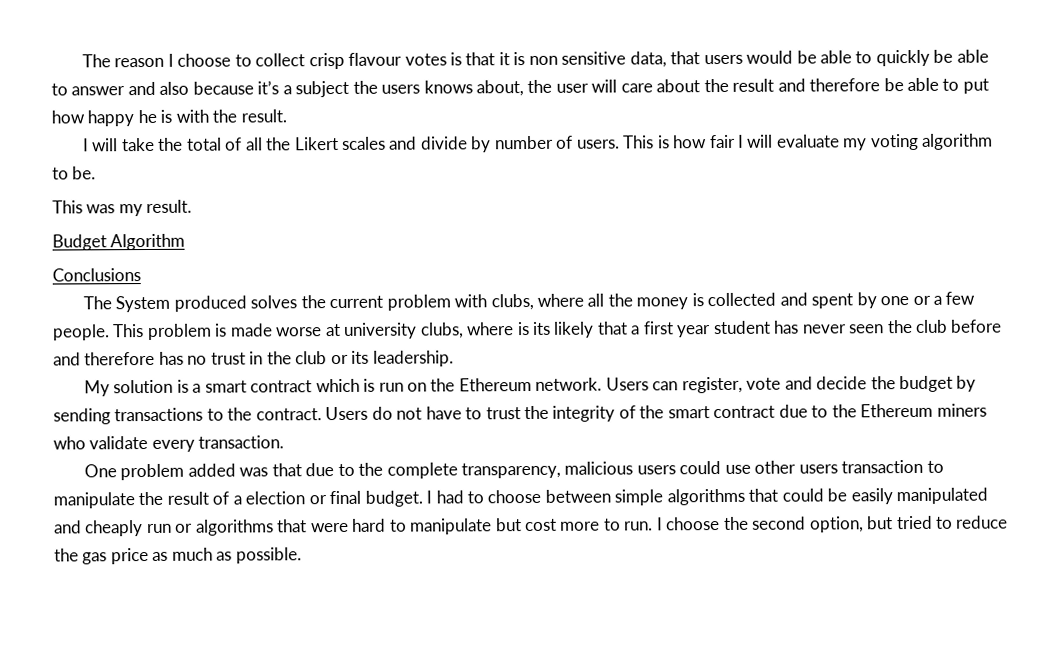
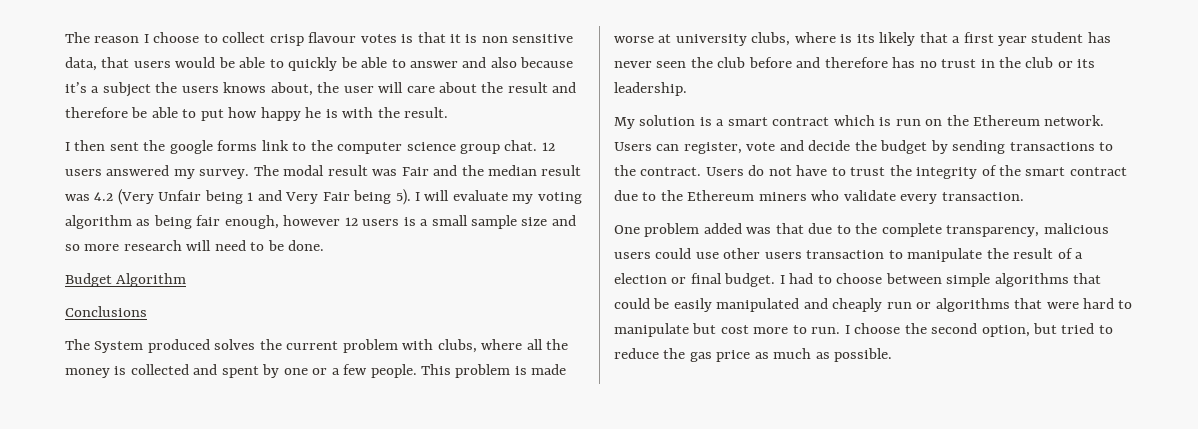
- I will take the total of all the Likert scales and divide by number of users. This is how fair I will evaluate my voting algorithm to be.
- This was my result.
+ I then sent the google forms link to the computer science group chat. 12 users answered my survey. The modal result was Fair and the median result was 4.2 (Very Unfair being 1 and Very Fair being 5). I will evaluate my voting algorithm as being fair enough, however 12 users is a small sample size and so more research will need to be done.

